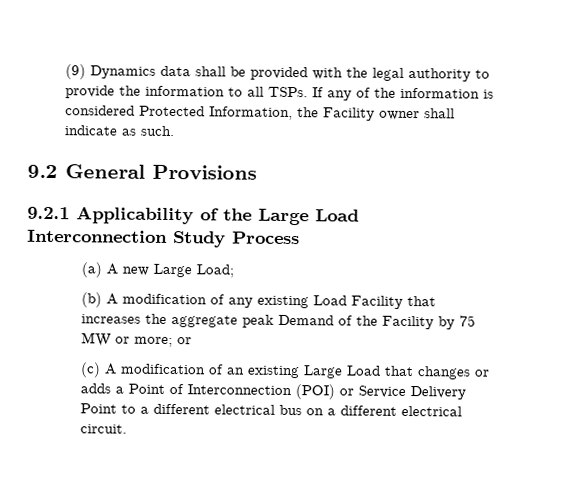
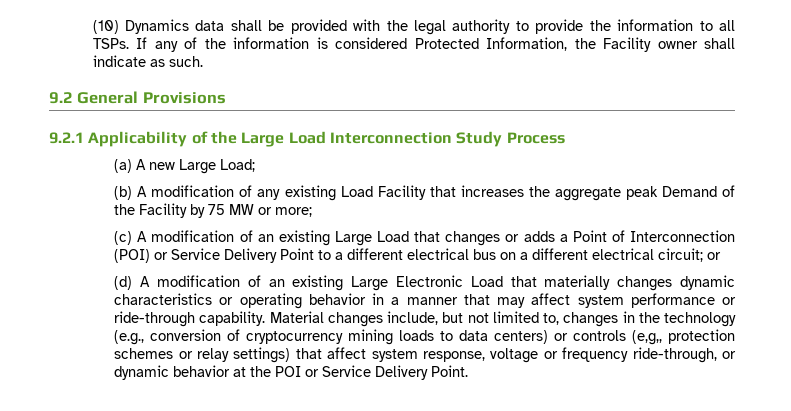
- (9) Dynamics data shall be provided with the legal authority to provide the information to all TSPs.
+ (10) Dynamics data shall be provided with the legal authority to provide the information to all TSPs.
- (b) A modification of any existing Load Facility that increases the aggregate peak Demand of the Facility by 75 MW or more; or
+ (b) A modification of any existing Load Facility that increases the aggregate peak Demand of the Facility by 75 MW or more;
- (c) A modification of an existing Large Load that changes or adds a Point of Interconnection (POI) or Service Delivery Point to a different electrical bus on a different electrical circuit.
+ (c) A modification of an existing Large Load that changes or adds a Point of Interconnection (POI) or Service Delivery Point to a different electrical bus on a different electrical circuit; or
+ (d) A modification of an existing Large Electronic Load that materially changes dynamic characteristics or operating behavior in a manner that may affect system performance or ride-through capability. Material changes include, but not limited to, changes in the technology (e.g., conversion of cryptocurrency mining loads to data centers) or controls (e,g,, protection schemes or relay settings) that affect system response, voltage or frequency ride-through, or dynamic behavior at the POI or Service Delivery Point.

